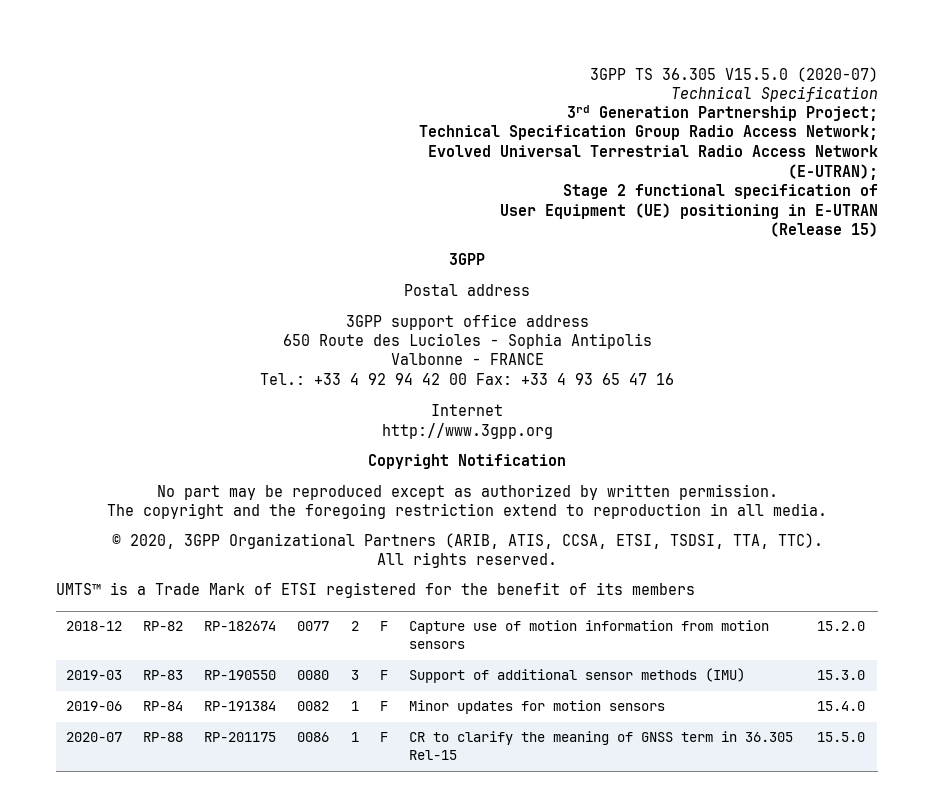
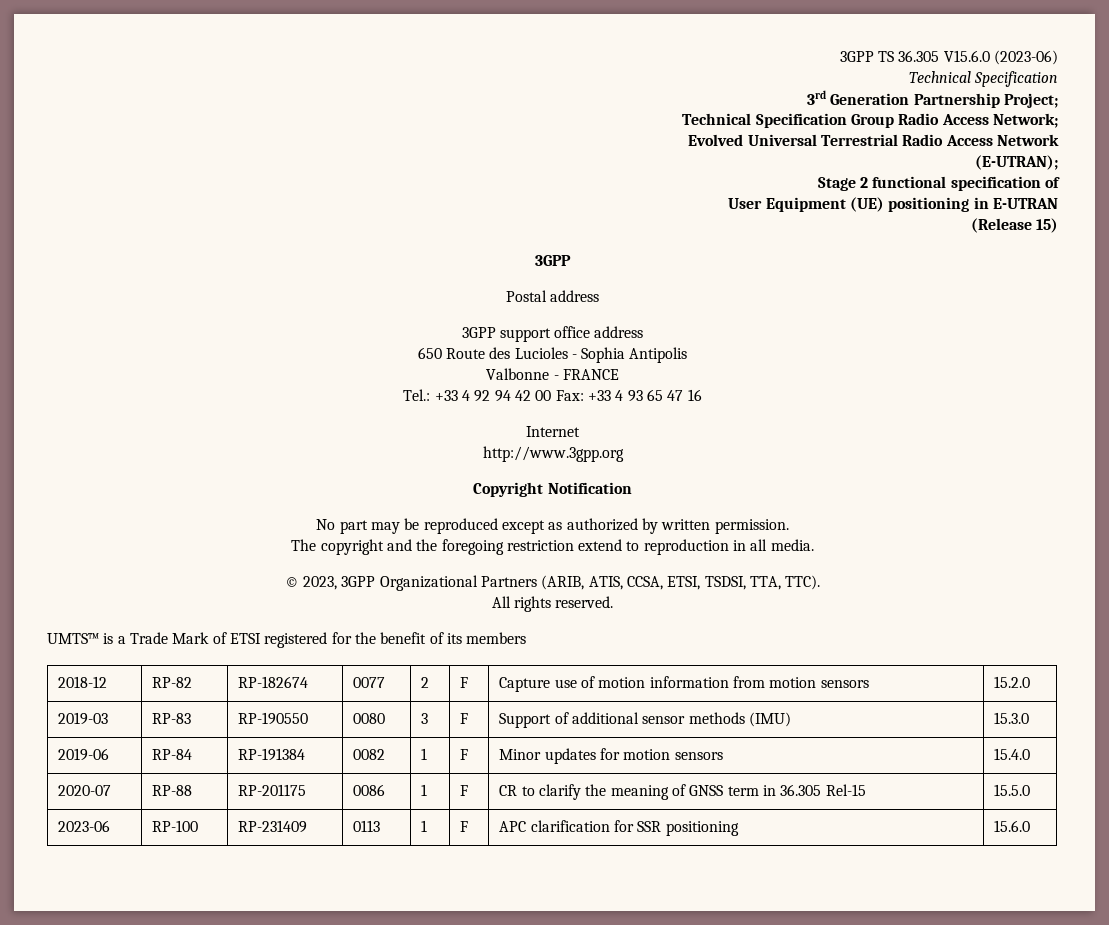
- 3GPP TS 36.305 V15.5.0 (2020-07)
+ 3GPP TS 36.305 V15.6.0 (2023-06)
- © 2020, 3GPP Organizational Partners (ARIB, ATIS, CCSA, ETSI, TSDSI, TTA, TTC).
+ © 2023, 3GPP Organizational Partners (ARIB, ATIS, CCSA, ETSI, TSDSI, TTA, TTC).
+ 2023-06 | RP-100 | RP-231409 | 0113 | 1 | F | APC clarification for SSR positioning | 15.6.0

